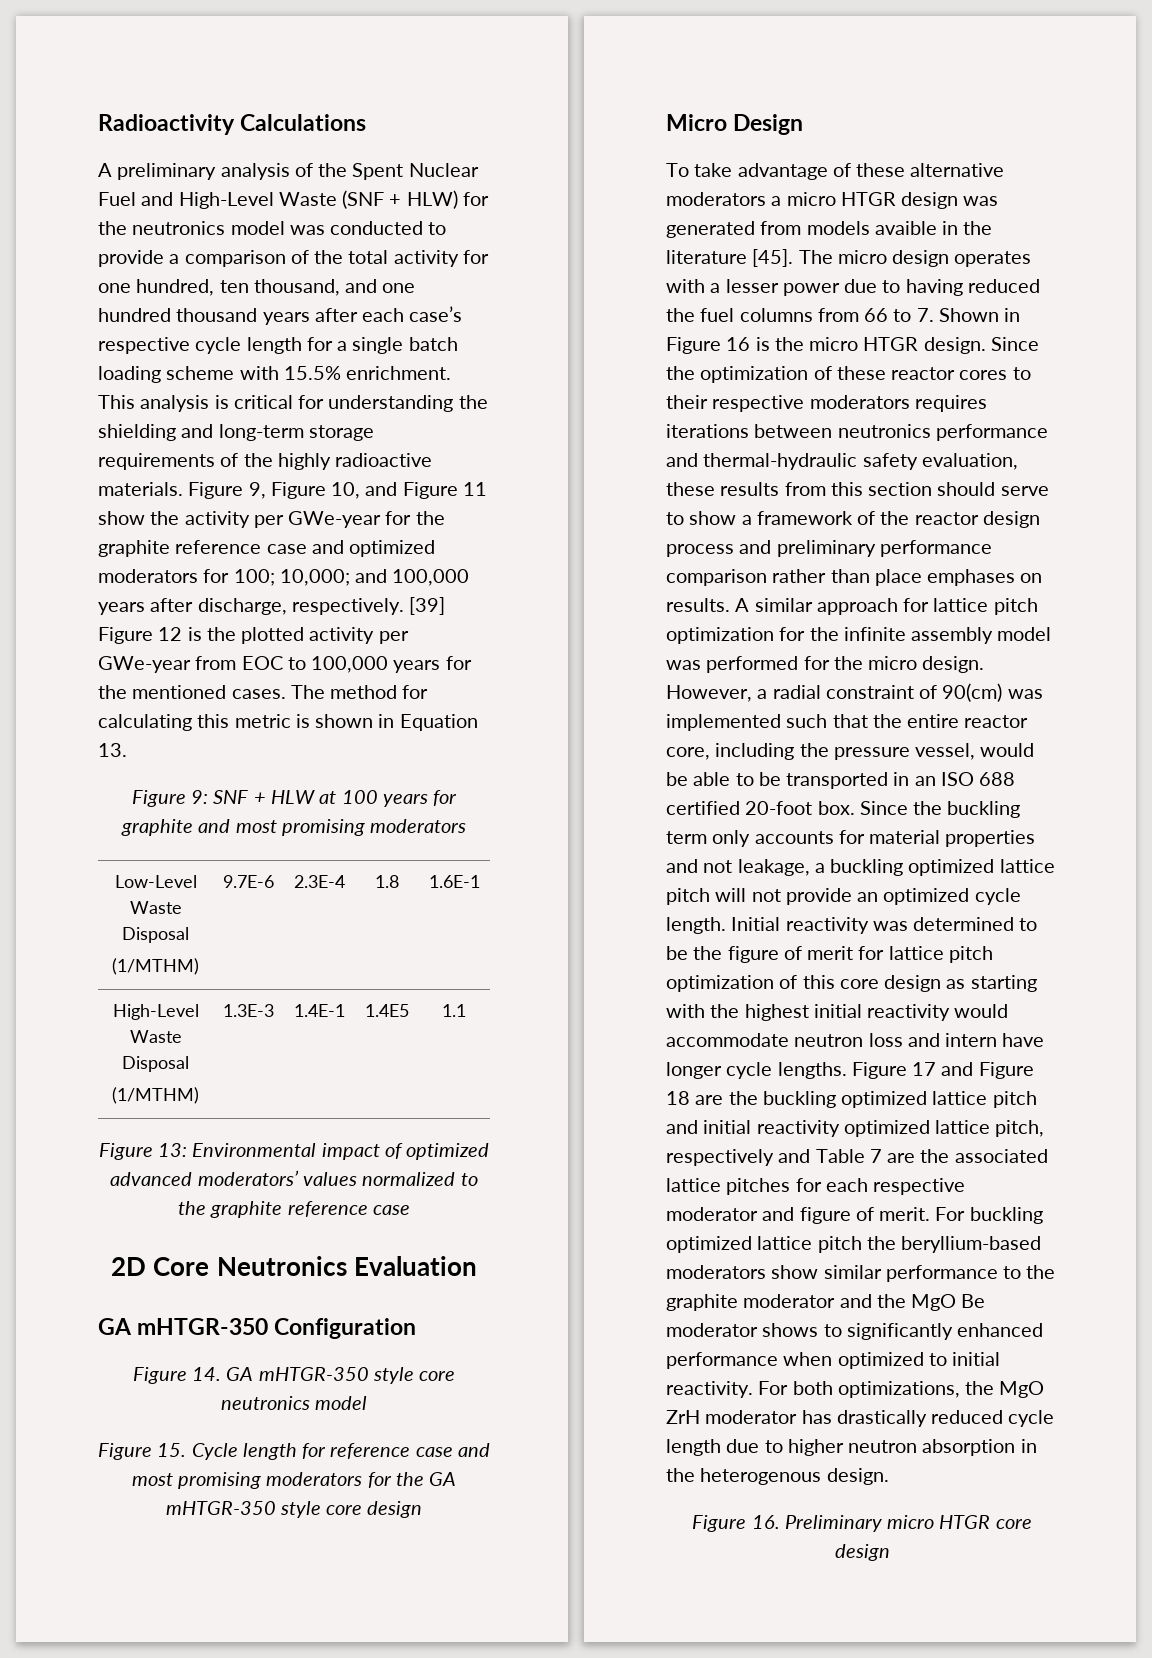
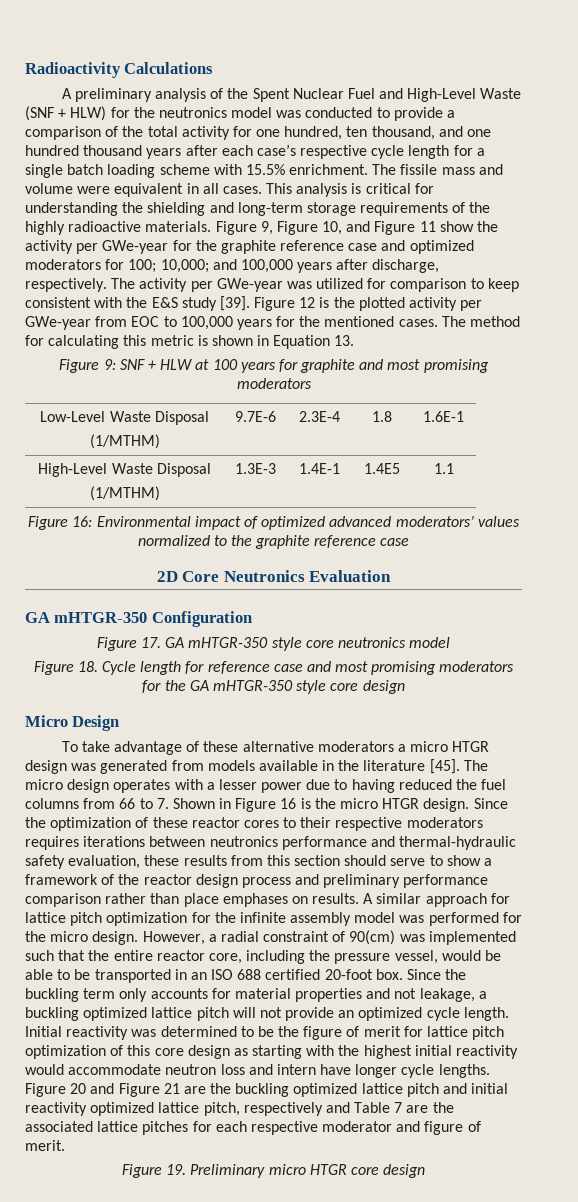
+ The fissile mass and volume were equivalent in all cases.
- [39] Figure 12 is the plotted activity per GWe-year from EOC to 100,000 years for the mentioned cases.
+ The activity per GWe-year was utilized for comparison to keep consistent with the E&S study [39]. Figure 12 is the plotted activity per GWe-year from EOC to 100,000 years for the mentioned cases.
- Figure 13: Environmental impact of optimized advanced moderators’ values normalized to the graphite reference case
+ Figure 16: Environmental impact of optimized advanced moderators’ values normalized to the graphite reference case
- Figure 14. GA mHTGR-350 style core neutronics model
+ Figure 17. GA mHTGR-350 style core neutronics model
- Figure 15. Cycle length for reference case and most promising moderators for the GA mHTGR-350 style core design
+ Figure 18. Cycle length for reference case and most promising moderators for the GA mHTGR-350 style core design
- To take advantage of these alternative moderators a micro HTGR design was generated from models avaible in the literature [45].
+ To take advantage of these alternative moderators a micro HTGR design was generated from models available in the literature [45].
- Figure 17 and Figure 18 are the buckling optimized lattice pitch and initial reactivity optimized lattice pitch, respectively and Table 7 are the associated lattice pitches for each respective moderator and figure of merit. For buckling optimized lattice pitch the beryllium-based moderators show similar performance to the graphite moderator and the MgO Be moderator shows to significantly enhanced performance when optimized to initial reactivity. For both optimizations, the MgO ZrH moderator has drastically reduced cycle length due to higher neutron absorption in the heterogenous design.
- Figure 16. Preliminary micro HTGR core design
+ Figure 20 and Figure 21 are the buckling optimized lattice pitch and initial reactivity optimized lattice pitch, respectively and Table 7 are the associated lattice pitches for each respective moderator and figure of merit.
+ Figure 19. Preliminary micro HTGR core design

